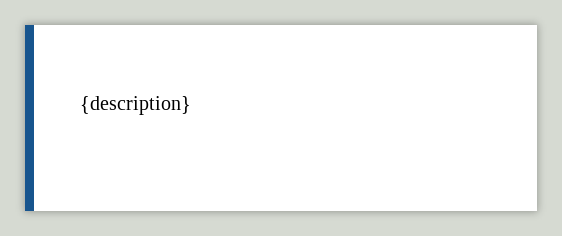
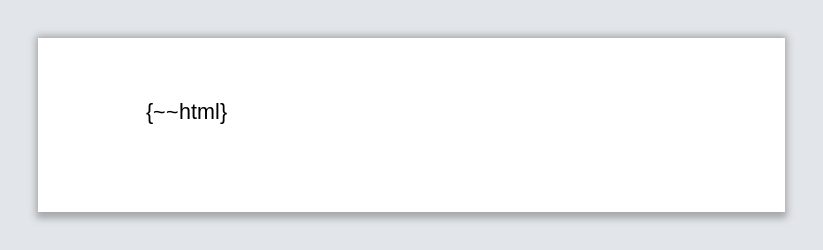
- {description}
+ {~~html}

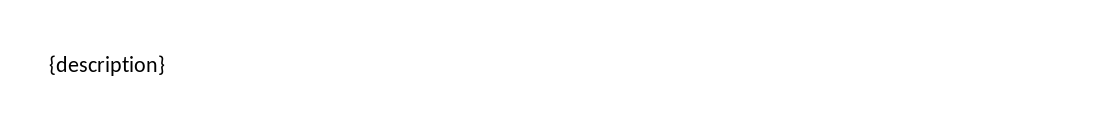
- {~~html}
+ {description}

